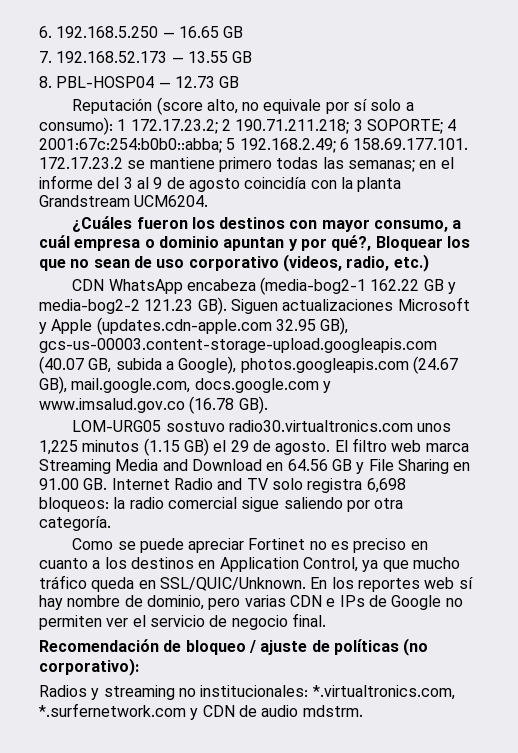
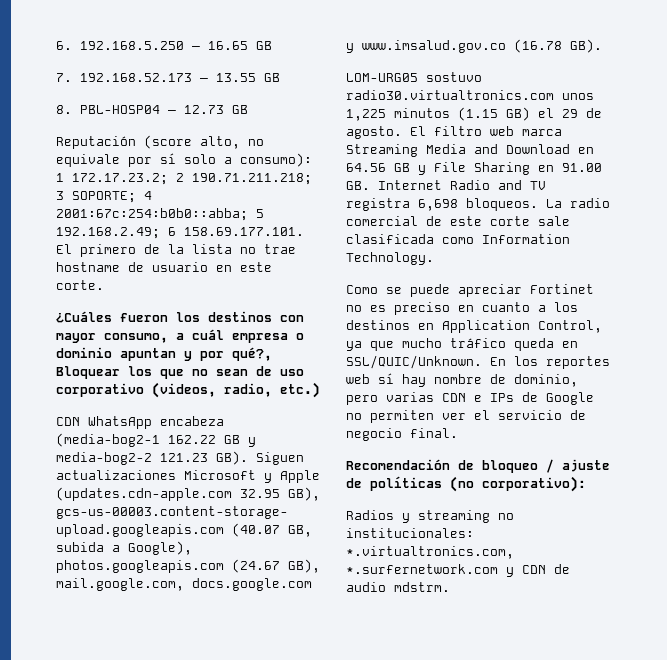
- Reputación (score alto, no equivale por sí solo a consumo): 1 172.17.23.2; 2 190.71.211.218; 3 SOPORTE; 4 2001:67c:254:b0b0::abba; 5 192.168.2.49; 6 158.69.177.101. 172.17.23.2 se mantiene primero todas las semanas; en el informe del 3 al 9 de agosto coincidía con la planta Grandstream UCM6204.
+ Reputación (score alto, no equivale por sí solo a consumo): 1 172.17.23.2; 2 190.71.211.218; 3 SOPORTE; 4 2001:67c:254:b0b0::abba; 5 192.168.2.49; 6 158.69.177.101. El primero de la lista no trae hostname de usuario en este corte.
- El filtro web marca Streaming Media and Download en 64.56 GB y File Sharing en 91.00 GB. Internet Radio and TV solo registra 6,698 bloqueos: la radio comercial sigue saliendo por otra categoría.
+ El filtro web marca Streaming Media and Download en 64.56 GB y File Sharing en 91.00 GB. Internet Radio and TV registra 6,698 bloqueos. La radio comercial de este corte sale clasificada como Information Technology.

